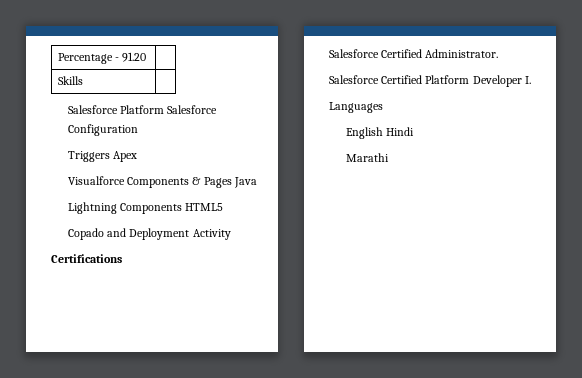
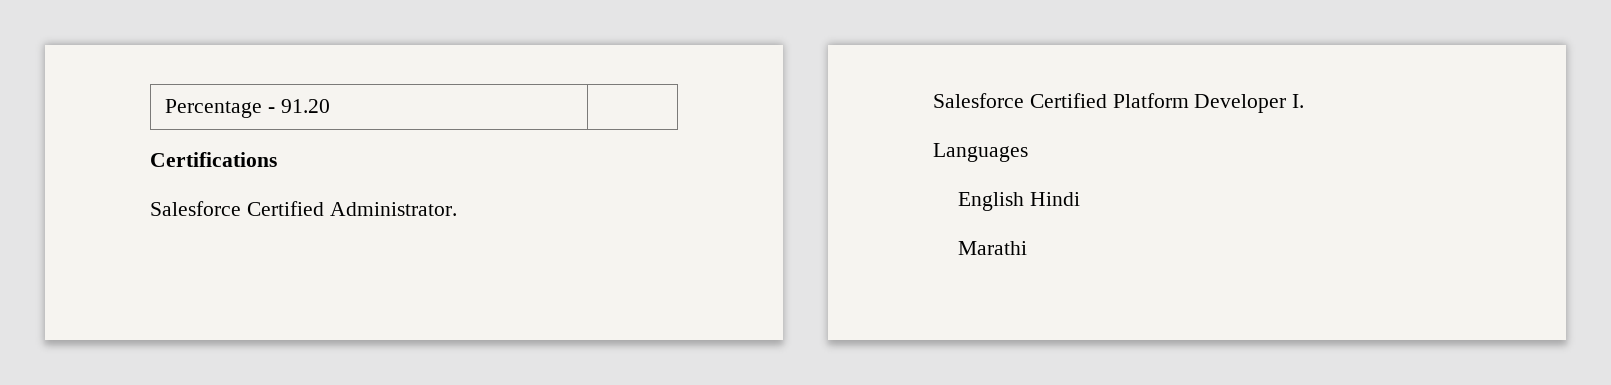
- Skills |
- Salesforce Platform Salesforce Configuration
- Triggers Apex
- Visualforce Components & Pages Java
- Lightning Components HTML5
- Copado and Deployment Activity

